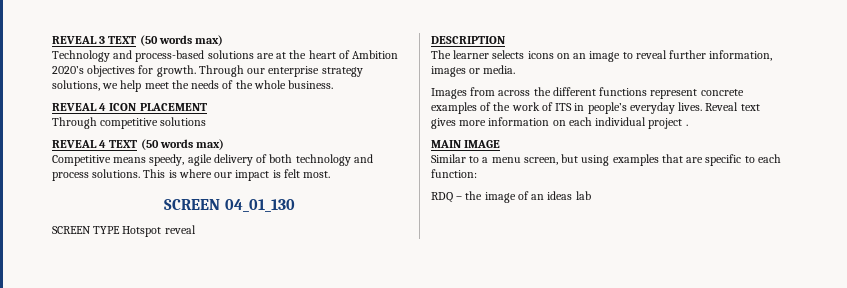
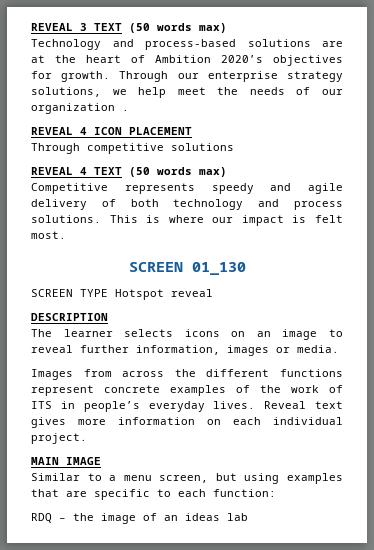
- Through our enterprise strategy solutions, we help meet the needs of the whole business.
+ Through our enterprise strategy solutions, we help meet the needs of our organization .
- Competitive means speedy, agile delivery of both technology and process solutions.
+ Competitive represents speedy and agile delivery of both technology and process solutions.
- SCREEN 04_01_130
+ SCREEN 01_130
- Reveal text gives more information on each individual project .
+ Reveal text gives more information on each individual project.

